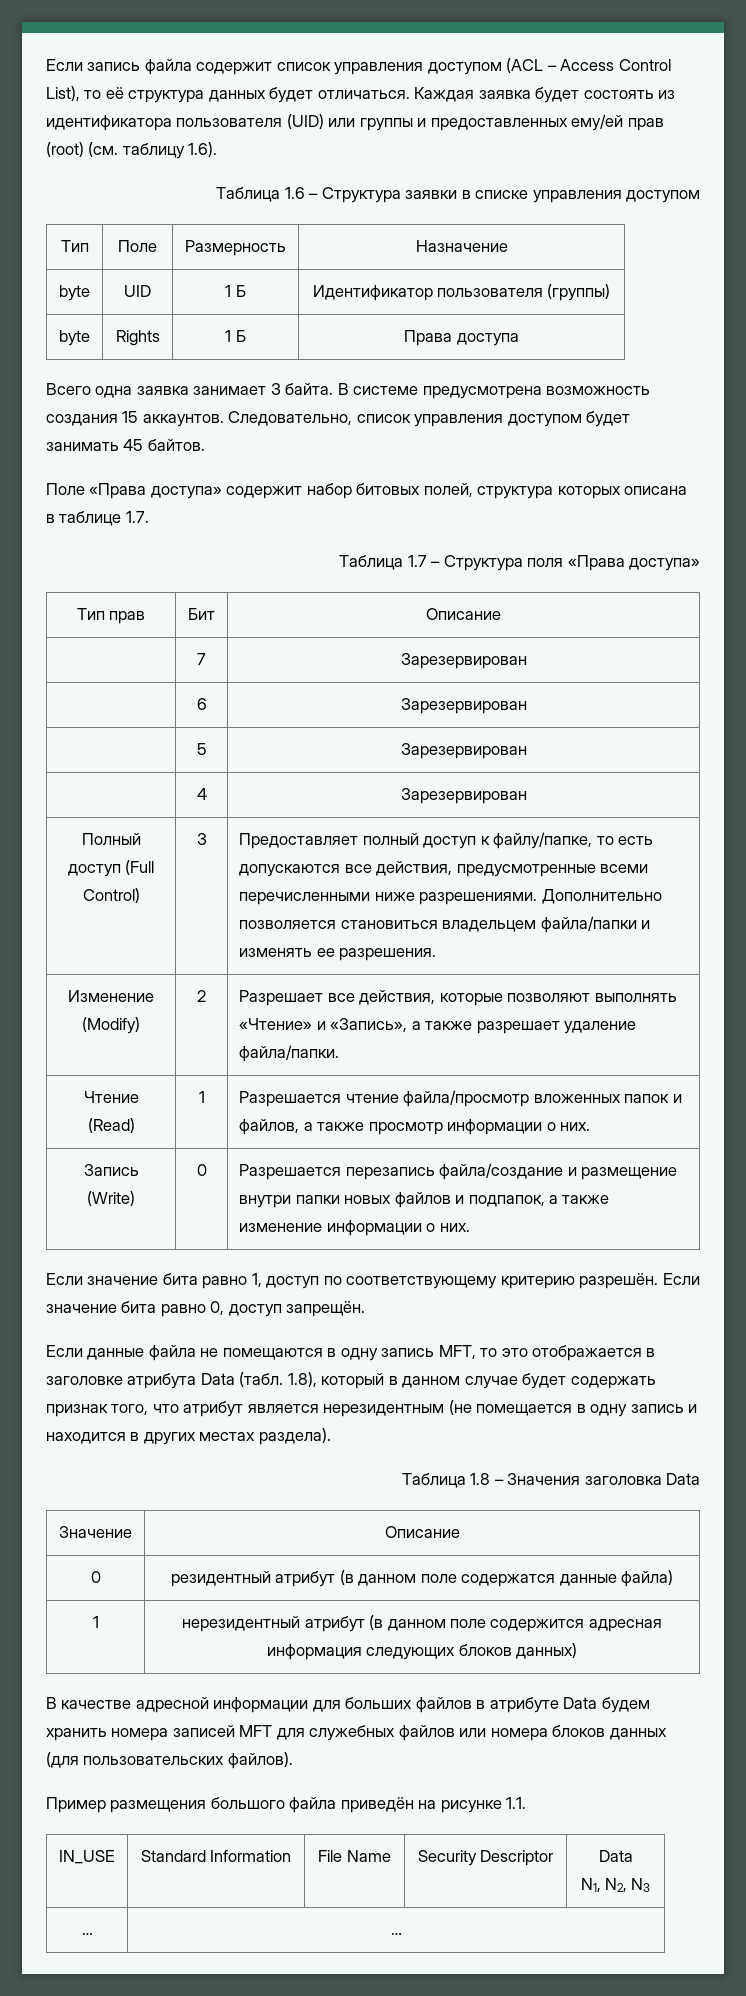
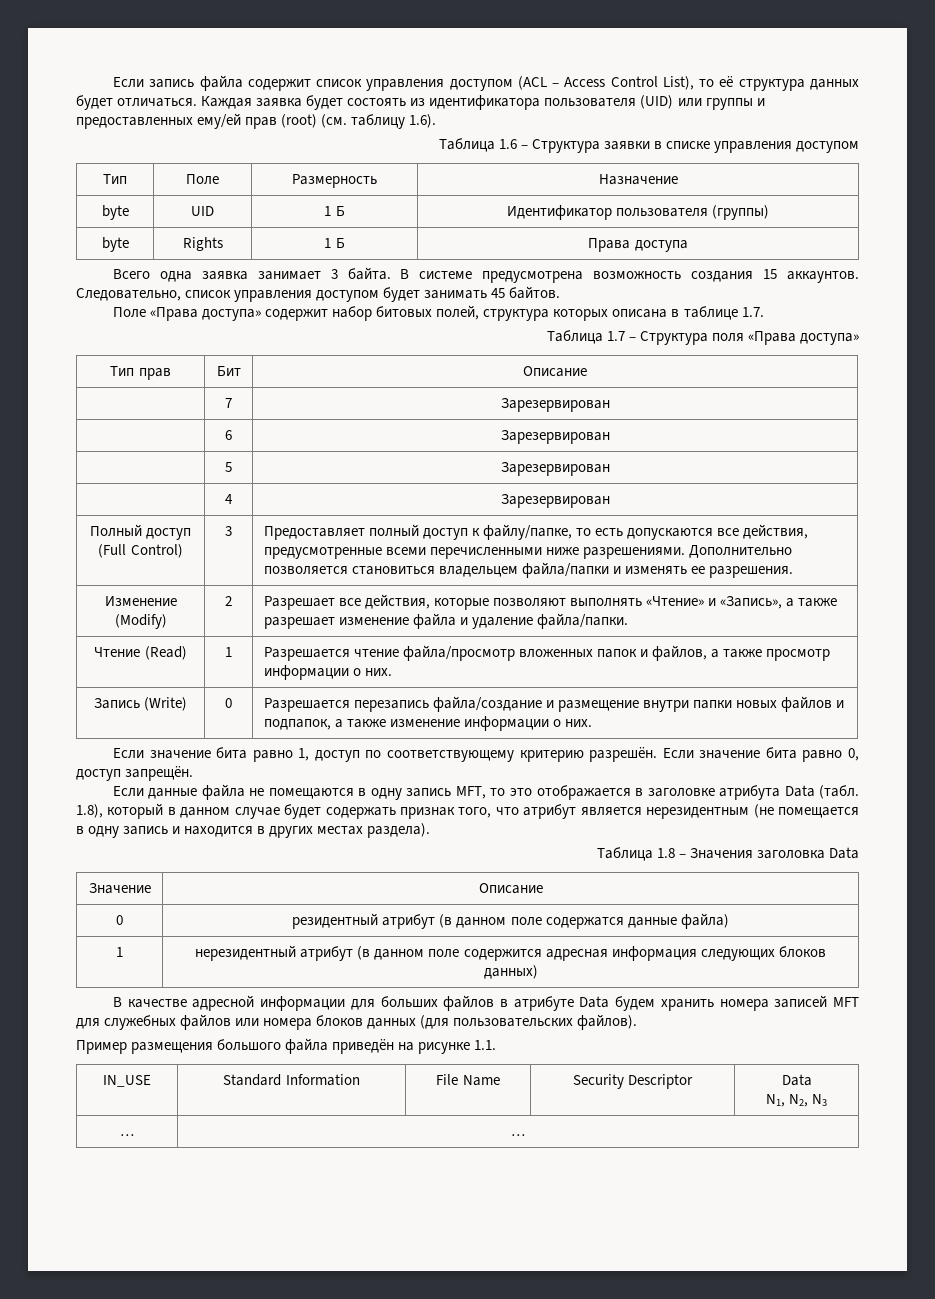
- Изменение (Modify) | 2 | Разрешает все действия, которые позволяют выполнять «Чтение» и «Запись», а также разрешает удаление файла/папки.
+ Изменение (Modify) | 2 | Разрешает все действия, которые позволяют выполнять «Чтение» и «Запись», а также разрешает изменение файла и удаление файла/папки.

